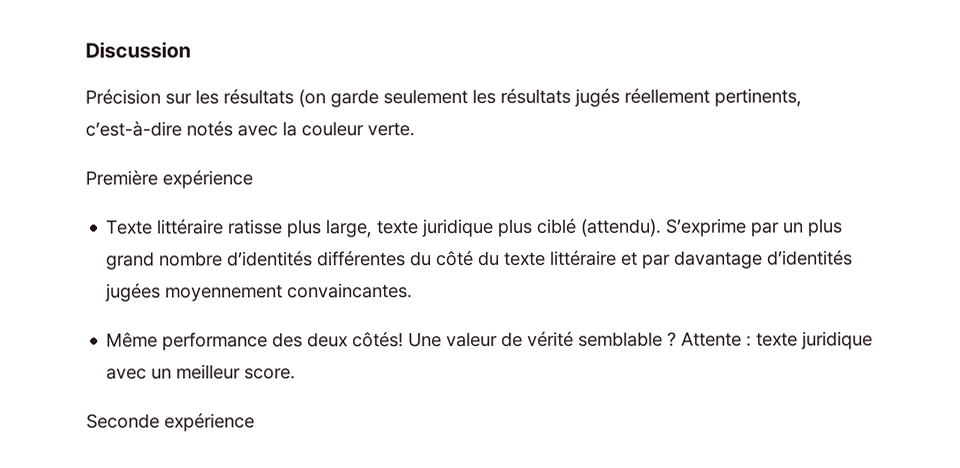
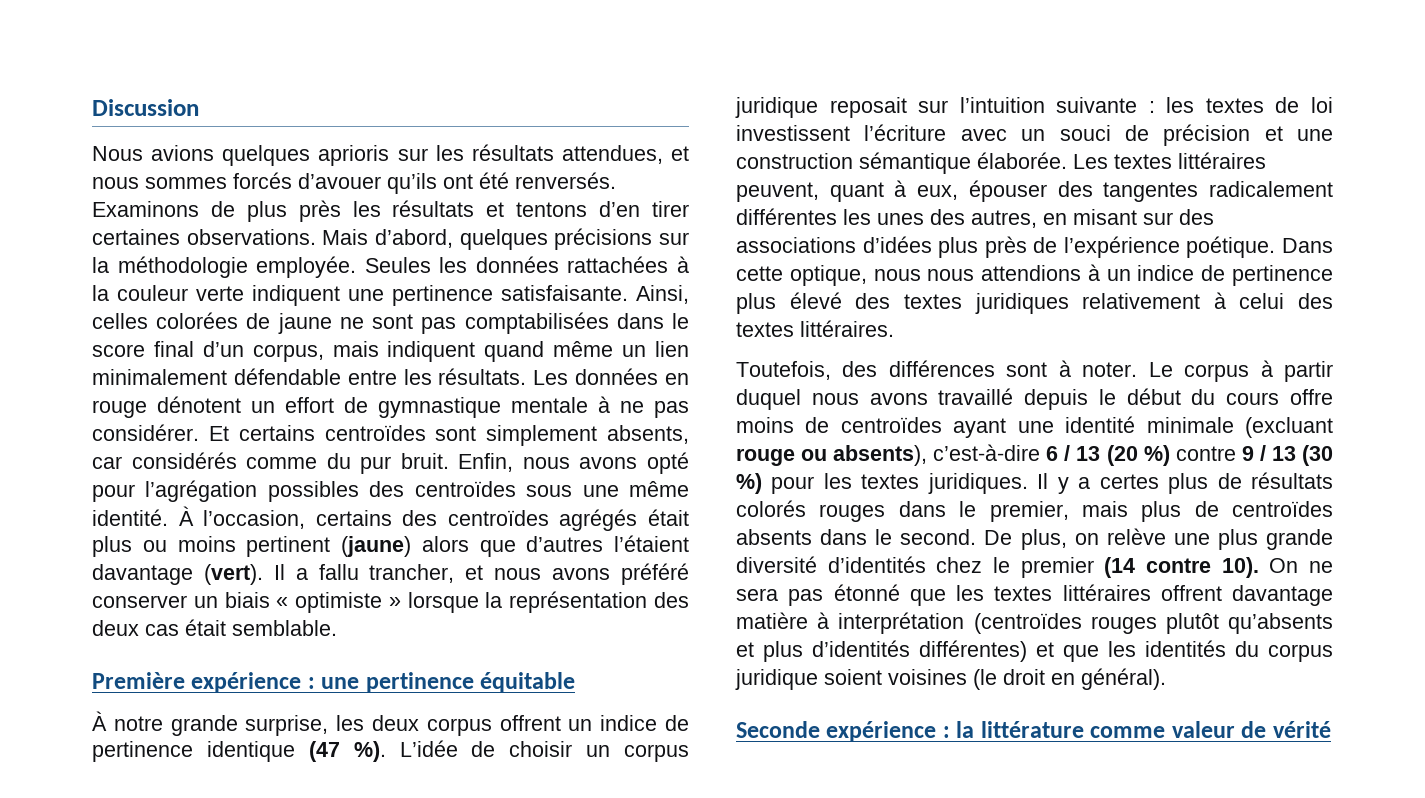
- Précision sur les résultats (on garde seulement les résultats jugés réellement pertinents, c’est-à-dire notés avec la couleur verte.
- Première expérience
- Texte littéraire ratisse plus large, texte juridique plus ciblé (attendu). S’exprime par un plus grand nombre d’identités différentes du côté du texte littéraire et par davantage d’identités jugées moyennement convaincantes.
- Même performance des deux côtés! Une valeur de vérité semblable ? Attente : texte juridique avec un meilleur score.
- Seconde expérience
+ Nous avions quelques aprioris sur les résultats attendues, et nous sommes forcés d’avouer qu’ils ont été renversés. Examinons de plus près les résultats et tentons d’en tirer certaines observations. Mais d’abord, quelques précisions sur la méthodologie employée. Seules les données rattachées à la couleur verte indiquent une pertinence satisfaisante. Ainsi, celles colorées de jaune ne sont pas comptabilisées dans le score final d’un corpus, mais indiquent quand même un lien minimalement défendable entre les résultats. Les données en rouge dénotent un effort de gymnastique mentale à ne pas considérer. Et certains centroïdes sont simplement absents, car considérés comme du pur bruit. Enfin, nous avons opté pour l’agrégation possibles des centroïdes sous une même identité. À l’occasion, certains des centroïdes agrégés était plus ou moins pertinent (jaune) alors que d’autres l’étaient davantage (vert). Il a fallu trancher, et nous avons préféré conserver un biais « optimiste » lorsque la représentation des deux cas était semblable.
+ Première expérience : une pertinence équitable
+ À notre grande surprise, les deux corpus offrent un indice de pertinence identique (47 %). L’idée de choisir un corpus juridique reposait sur l’intuition suivante : les textes de loi investissent l’écriture avec un souci de précision et une construction sémantique élaborée. Les textes littéraires peuvent, quant à eux, épouser des tangentes radicalement différentes les unes des autres, en misant sur des associations d’idées plus près de l’expérience poétique. Dans cette optique, nous nous attendions à un indice de pertinence plus élevé des textes juridiques relativement à celui des textes littéraires.
+ Toutefois, des différences sont à noter. Le corpus à partir duquel nous avons travaillé depuis le début du cours offre moins de centroïdes ayant une identité minimale (excluant rouge ou absents), c’est-à-dire 6 / 13 (20 %) contre 9 / 13 (30 %) pour les textes juridiques. Il y a certes plus de résultats colorés rouges dans le premier, mais plus de centroïdes absents dans le second. De plus, on relève une plus grande diversité d’identités chez le premier (14 contre 10). On ne sera pas étonné que les textes littéraires offrent davantage matière à interprétation (centroïdes rouges plutôt qu’absents et plus d’identités différentes) et que les identités du corpus juridique soient voisines (le droit en général).
+ Seconde expérience : la littérature comme valeur de vérité

